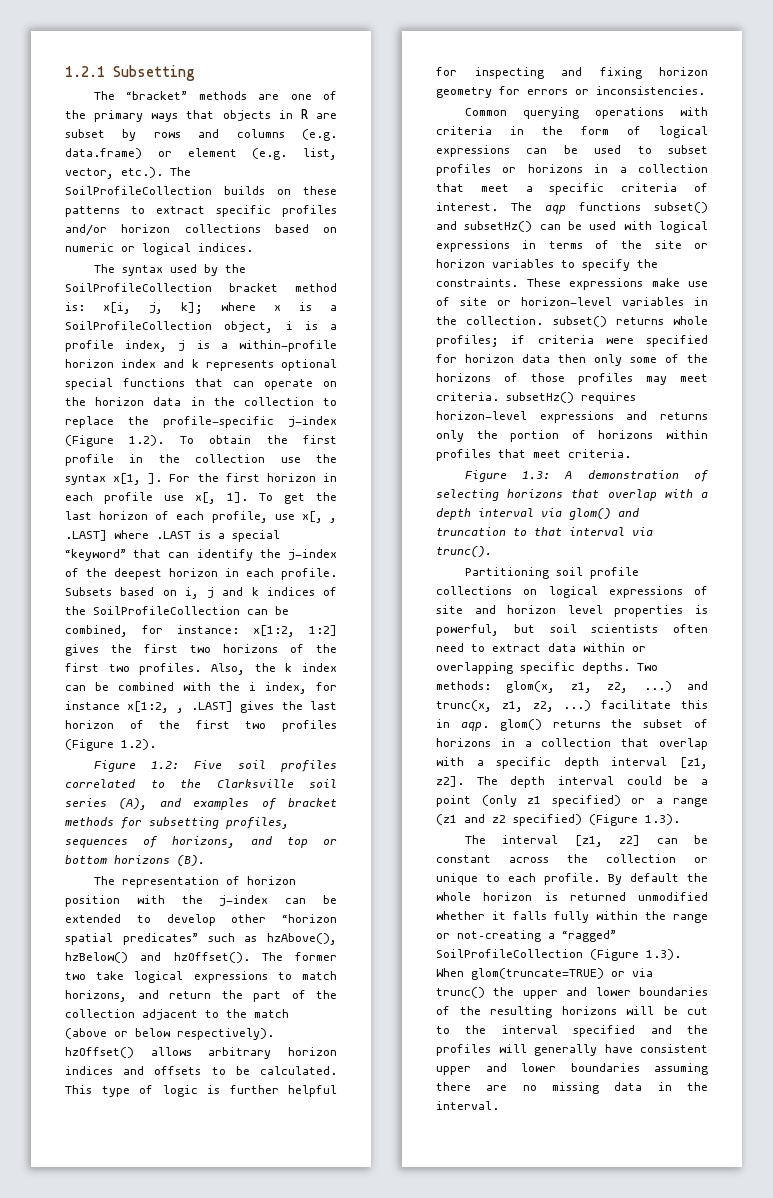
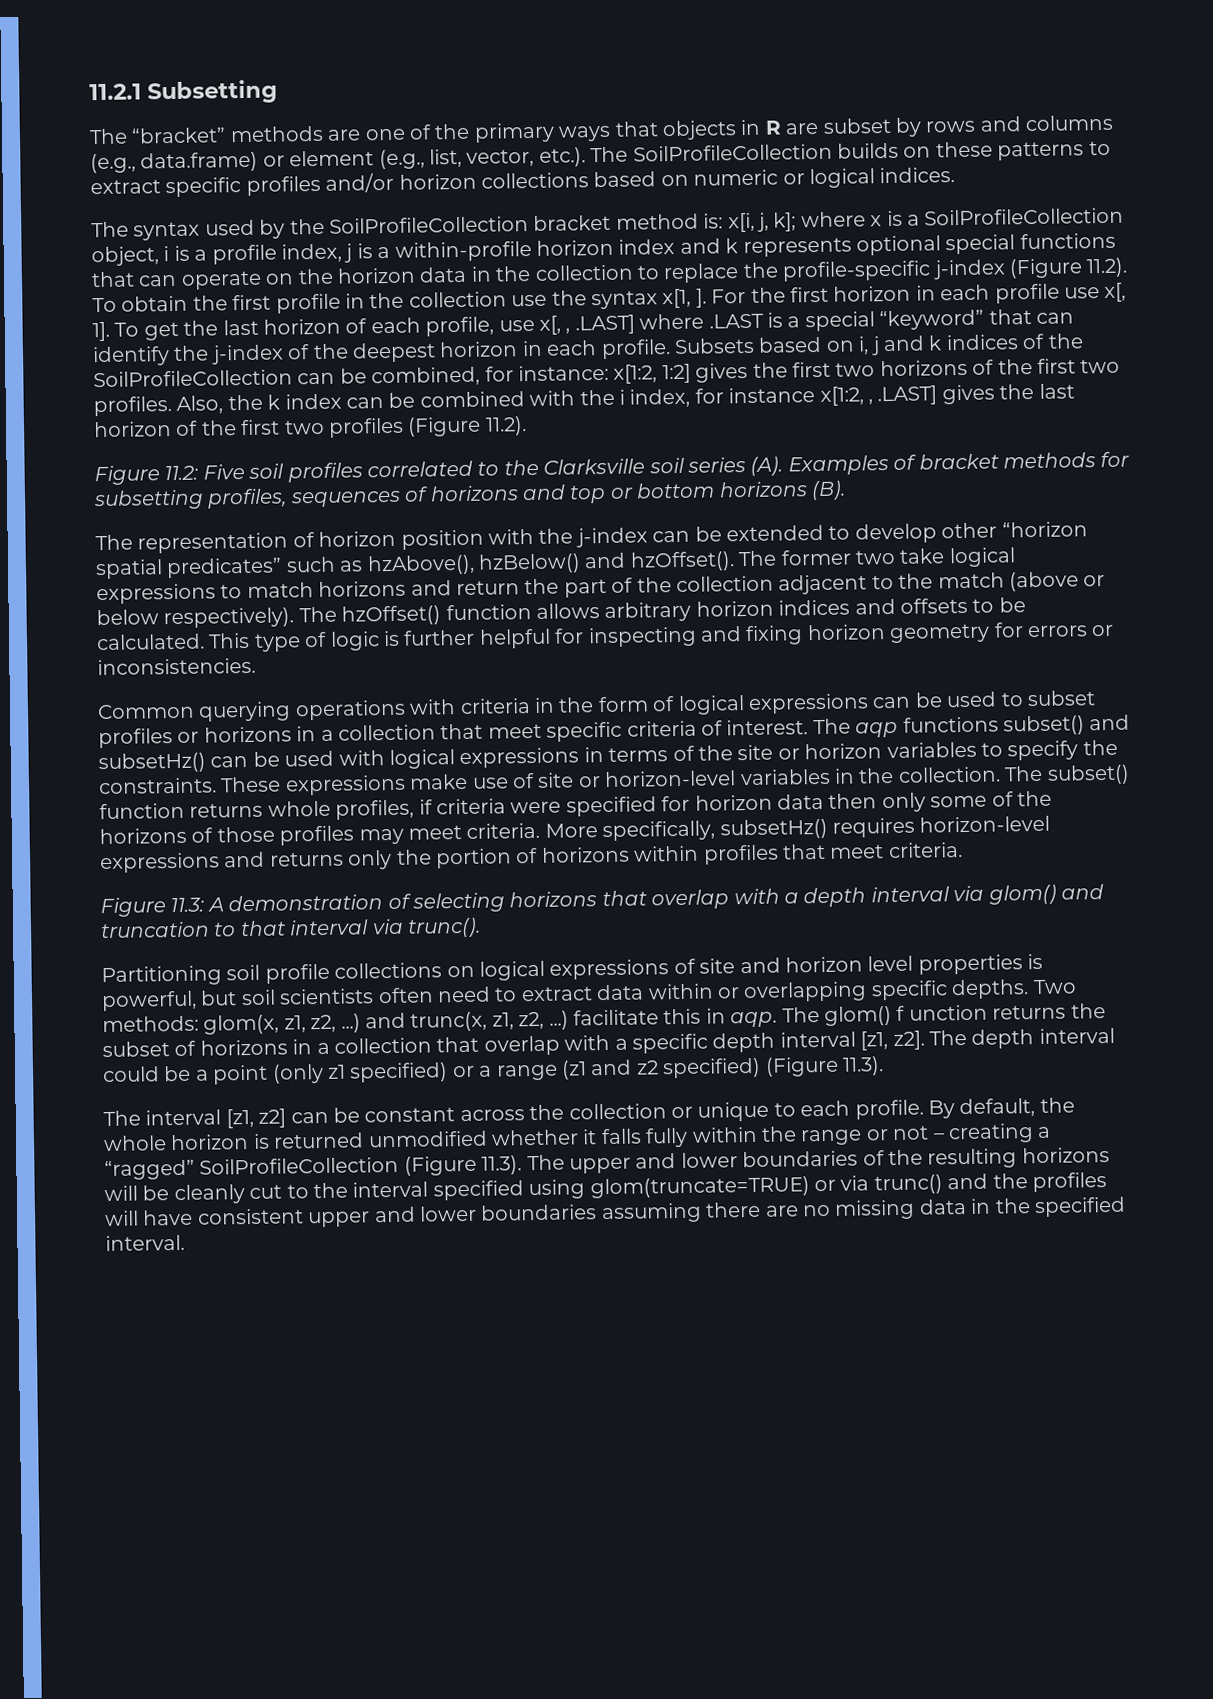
- 1.2.1 Subsetting
+ 11.2.1 Subsetting
- The “bracket” methods are one of the primary ways that objects in R are subset by rows and columns (e.g. data.frame) or element (e.g. list, vector, etc.). The SoilProfileCollection builds on these patterns to extract specific profiles and/or horizon collections based on numeric or logical indices.
+ The “bracket” methods are one of the primary ways that objects in R are subset by rows and columns (e.g., data.frame) or element (e.g., list, vector, etc.). The SoilProfileCollection builds on these patterns to extract specific profiles and/or horizon collections based on numeric or logical indices.
- where x is a SoilProfileCollection object, i is a profile index, j is a within-profile horizon index and k represents optional special functions that can operate on the horizon data in the collection to replace the profile-specific j-index (Figure 1.2). To obtain the first profile in the collection use the syntax x[1, ].
+ where x is a SoilProfileCollection object, i is a profile index, j is a within-profile horizon index and k represents optional special functions that can operate on the horizon data in the collection to replace the profile-specific j-index (Figure 11.2). To obtain the first profile in the collection use the syntax x[1, ].
- Also, the k index can be combined with the i index, for instance x[1:2, , .LAST] gives the last horizon of the first two profiles (Figure 1.2).
- Figure 1.2: Five soil profiles correlated to the Clarksville soil series (A), and examples of bracket methods for subsetting profiles, sequences of horizons, and top or bottom horizons (B).
+ Also, the k index can be combined with the i index, for instance x[1:2, , .LAST] gives the last horizon of the first two profiles (Figure 11.2).
+ Figure 11.2: Five soil profiles correlated to the Clarksville soil series (A). Examples of bracket methods for subsetting profiles, sequences of horizons and top or bottom horizons (B).
- The former two take logical expressions to match horizons, and return the part of the collection adjacent to the match (above or below respectively). hzOffset() allows arbitrary horizon indices and offsets to be calculated.
+ The former two take logical expressions to match horizons and return the part of the collection adjacent to the match (above or below respectively). The hzOffset() function allows arbitrary horizon indices and offsets to be calculated.
- Common querying operations with criteria in the form of logical expressions can be used to subset profiles or horizons in a collection that meet a specific criteria of interest.
+ Common querying operations with criteria in the form of logical expressions can be used to subset profiles or horizons in a collection that meet specific criteria of interest.
- These expressions make use of site or horizon-level variables in the collection. subset() returns whole profiles; if criteria were specified for horizon data then only some of the horizons of those profiles may meet criteria. subsetHz() requires horizon-level expressions and returns only the portion of horizons within profiles that meet criteria.
+ These expressions make use of site or horizon-level variables in the collection. The subset() function returns whole profiles, if criteria were specified for horizon data then only some of the horizons of those profiles may meet criteria. More specifically, subsetHz() requires horizon-level expressions and returns only the portion of horizons within profiles that meet criteria.
- Figure 1.3: A demonstration of selecting horizons that overlap with a depth interval via glom() and truncation to that interval via trunc().
+ Figure 11.3: A demonstration of selecting horizons that overlap with a depth interval via glom() and truncation to that interval via trunc().
- Two methods: glom(x, z1, z2, ...) and trunc(x, z1, z2, ...) facilitate this in aqp. glom() returns the subset of horizons in a collection that overlap with a specific depth interval [z1, z2].
+ Two methods: glom(x, z1, z2, ...) and trunc(x, z1, z2, ...) facilitate this in aqp. The glom() f unction returns the subset of horizons in a collection that overlap with a specific depth interval [z1, z2].
- The depth interval could be a point (only z1 specified) or a range (z1 and z2 specified) (Figure 1.3).
+ The depth interval could be a point (only z1 specified) or a range (z1 and z2 specified) (Figure 11.3).
- By default the whole horizon is returned unmodified whether it falls fully within the range or not–creating a “ragged” SoilProfileCollection (Figure 1.3). When glom(truncate=TRUE) or via trunc() the upper and lower boundaries of the resulting horizons will be cut to the interval specified and the profiles will generally have consistent upper and lower boundaries assuming there are no missing data in the interval.
+ By default, the whole horizon is returned unmodified whether it falls fully within the range or not – creating a “ragged” SoilProfileCollection (Figure 11.3). The upper and lower boundaries of the resulting horizons will be cleanly cut to the interval specified using glom(truncate=TRUE) or via trunc() and the profiles will have consistent upper and lower boundaries assuming there are no missing data in the specified interval.

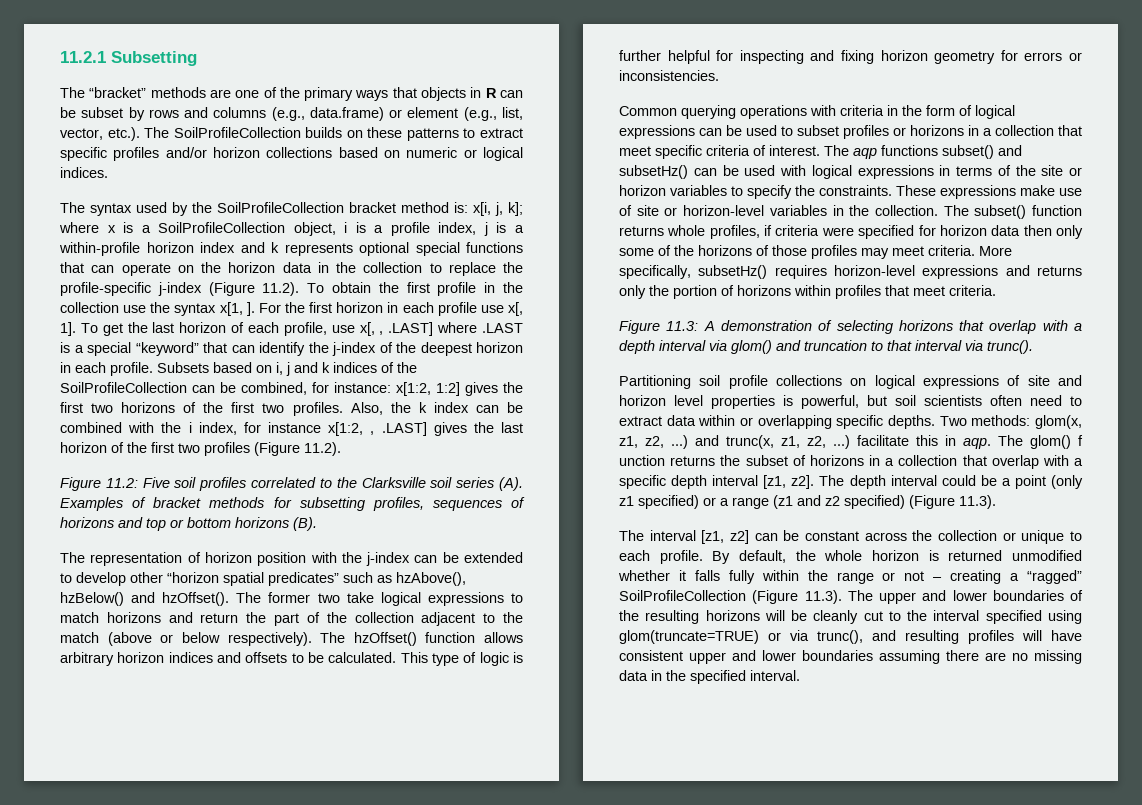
- The “bracket” methods are one of the primary ways that objects in R are subset by rows and columns (e.g., data.frame) or element (e.g., list, vector, etc.). The SoilProfileCollection builds on these patterns to extract specific profiles and/or horizon collections based on numeric or logical indices.
+ The “bracket” methods are one of the primary ways that objects in R can be subset by rows and columns (e.g., data.frame) or element (e.g., list, vector, etc.). The SoilProfileCollection builds on these patterns to extract specific profiles and/or horizon collections based on numeric or logical indices.
- By default, the whole horizon is returned unmodified whether it falls fully within the range or not – creating a “ragged” SoilProfileCollection (Figure 11.3). The upper and lower boundaries of the resulting horizons will be cleanly cut to the interval specified using glom(truncate=TRUE) or via trunc() and the profiles will have consistent upper and lower boundaries assuming there are no missing data in the specified interval.
+ By default, the whole horizon is returned unmodified whether it falls fully within the range or not – creating a “ragged” SoilProfileCollection (Figure 11.3). The upper and lower boundaries of the resulting horizons will be cleanly cut to the interval specified using glom(truncate=TRUE) or via trunc(), and resulting profiles will have consistent upper and lower boundaries assuming there are no missing data in the specified interval.

